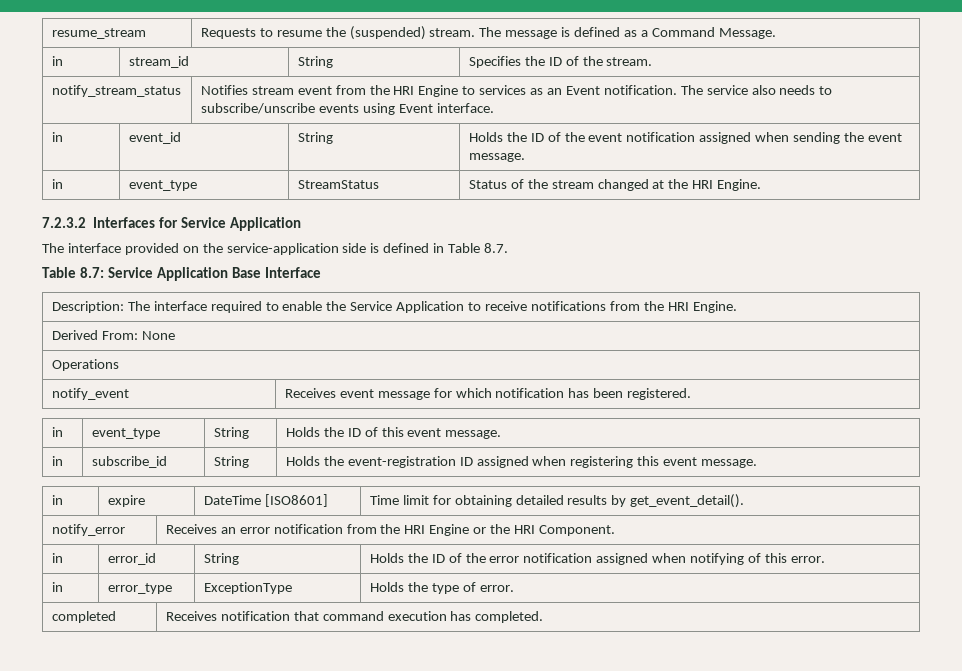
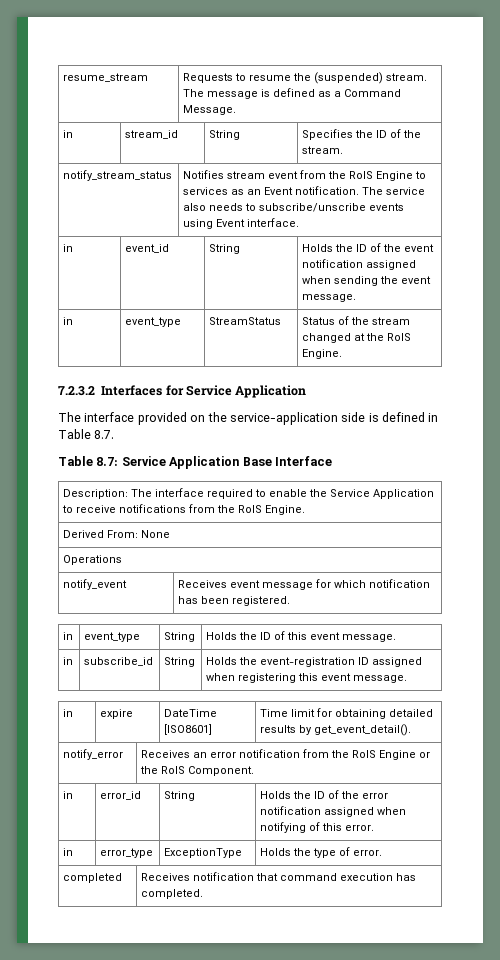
- notify_stream_status | Notifies stream event from the HRI Engine to services as an Event notification. The service also needs to subscribe/unscribe events using Event interface.
+ notify_stream_status | Notifies stream event from the RoIS Engine to services as an Event notification. The service also needs to subscribe/unscribe events using Event interface.
- in | event_type | StreamStatus | Status of the stream changed at the HRI Engine.
+ in | event_type | StreamStatus | Status of the stream changed at the RoIS Engine.
- Description: The interface required to enable the Service Application to receive notifications from the HRI Engine.
+ Description: The interface required to enable the Service Application to receive notifications from the RoIS Engine.
- notify_error | Receives an error notification from the HRI Engine or the HRI Component.
+ notify_error | Receives an error notification from the RoIS Engine or the RoIS Component.

